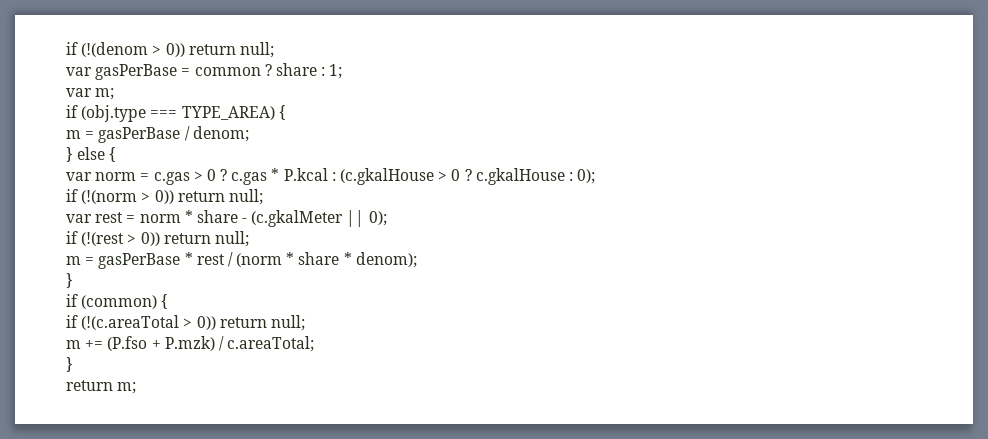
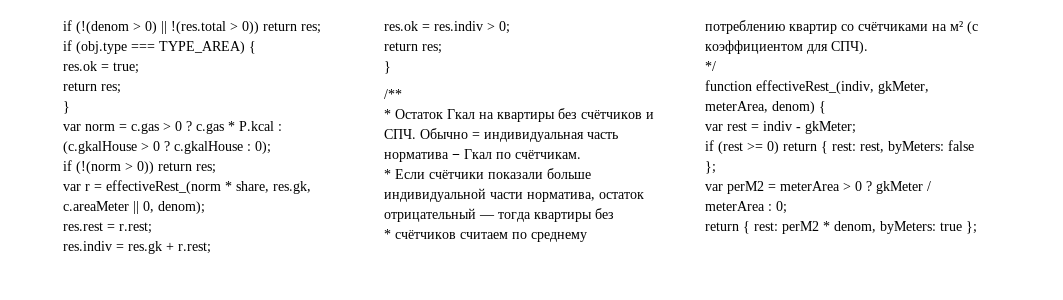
- if (!(denom > 0)) return null;
- var gasPerBase = common ? share : 1;
- var m;
+ if (!(denom > 0) || !(res.total > 0)) return res;
- m = gasPerBase / denom;
- } else {
+ res.ok = true;
+ return res;
+ }
- if (!(norm > 0)) return null;
- var rest = norm * share - (c.gkalMeter || 0);
- if (!(rest > 0)) return null;
- m = gasPerBase * rest / (norm * share * denom);
+ if (!(norm > 0)) return res;
+ var r = effectiveRest_(norm * share, res.gk, c.areaMeter || 0, denom);
+ res.rest = r.rest;
+ res.indiv = res.gk + r.rest;
+ res.ok = res.indiv > 0;
+ return res;
  }
- if (common) {
- if (!(c.areaTotal > 0)) return null;
- m += (P.fso + P.mzk) / c.areaTotal;
- }
- return m;
+ /**
+ * Остаток Гкал на квартиры без счётчиков и СПЧ. Обычно = индивидуальная часть норматива − Гкал по счётчикам.
+ * Если счётчики показали больше индивидуальной части норматива, остаток отрицательный — тогда квартиры без
+ * счётчиков считаем по среднему потреблению квартир со счётчиками на м² (с коэффициентом для СПЧ).
+ */
+ function effectiveRest_(indiv, gkMeter, meterArea, denom) {
+ var rest = indiv - gkMeter;
+ if (rest >= 0) return { rest: rest, byMeters: false };
+ var perM2 = meterArea > 0 ? gkMeter / meterArea : 0;
+ return { rest: perM2 * denom, byMeters: true };

